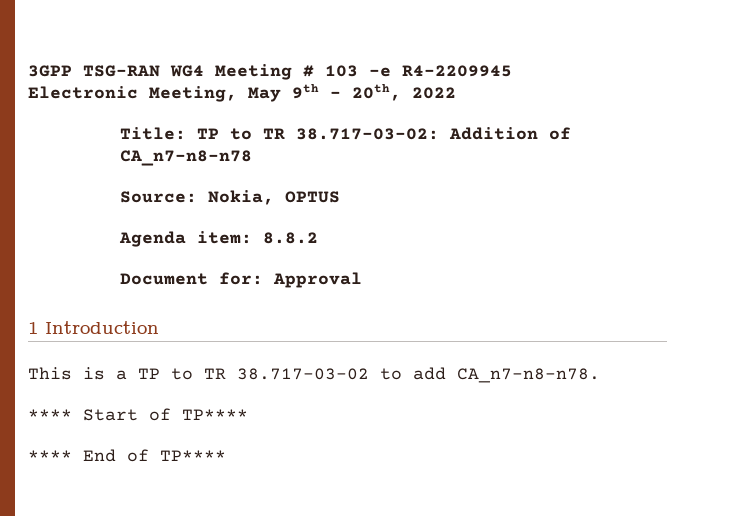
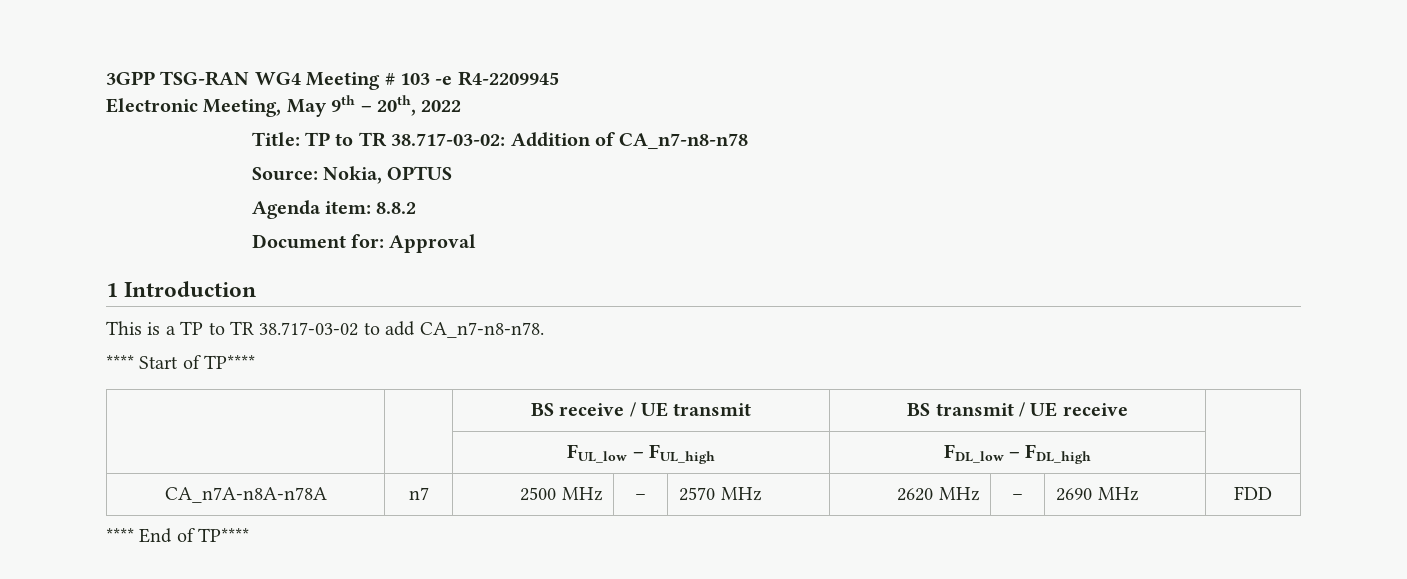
+ | | BS receive / UE transmit | BS transmit / UE receive |
+ | | FUL_low – FUL_high | FDL_low – FDL_high |
+ CA_n7A-n8A-n78A | n7 | 2500 MHz | – | 2570 MHz | 2620 MHz | – | 2690 MHz | FDD

